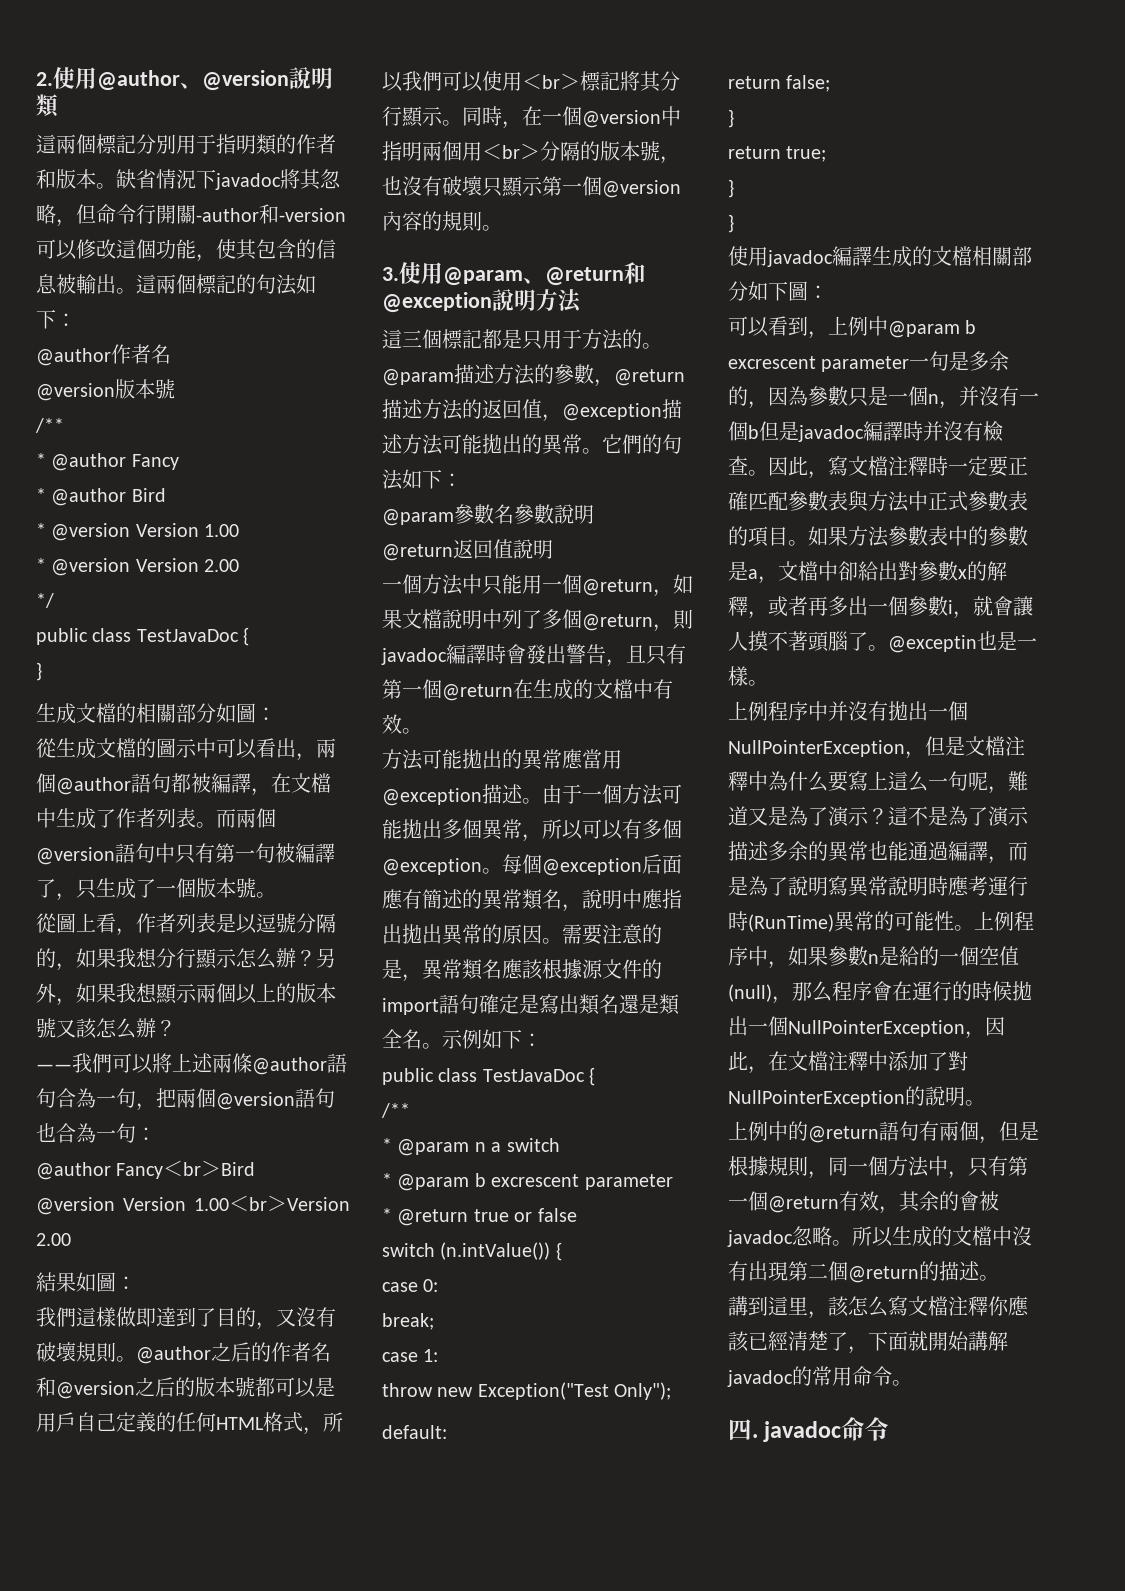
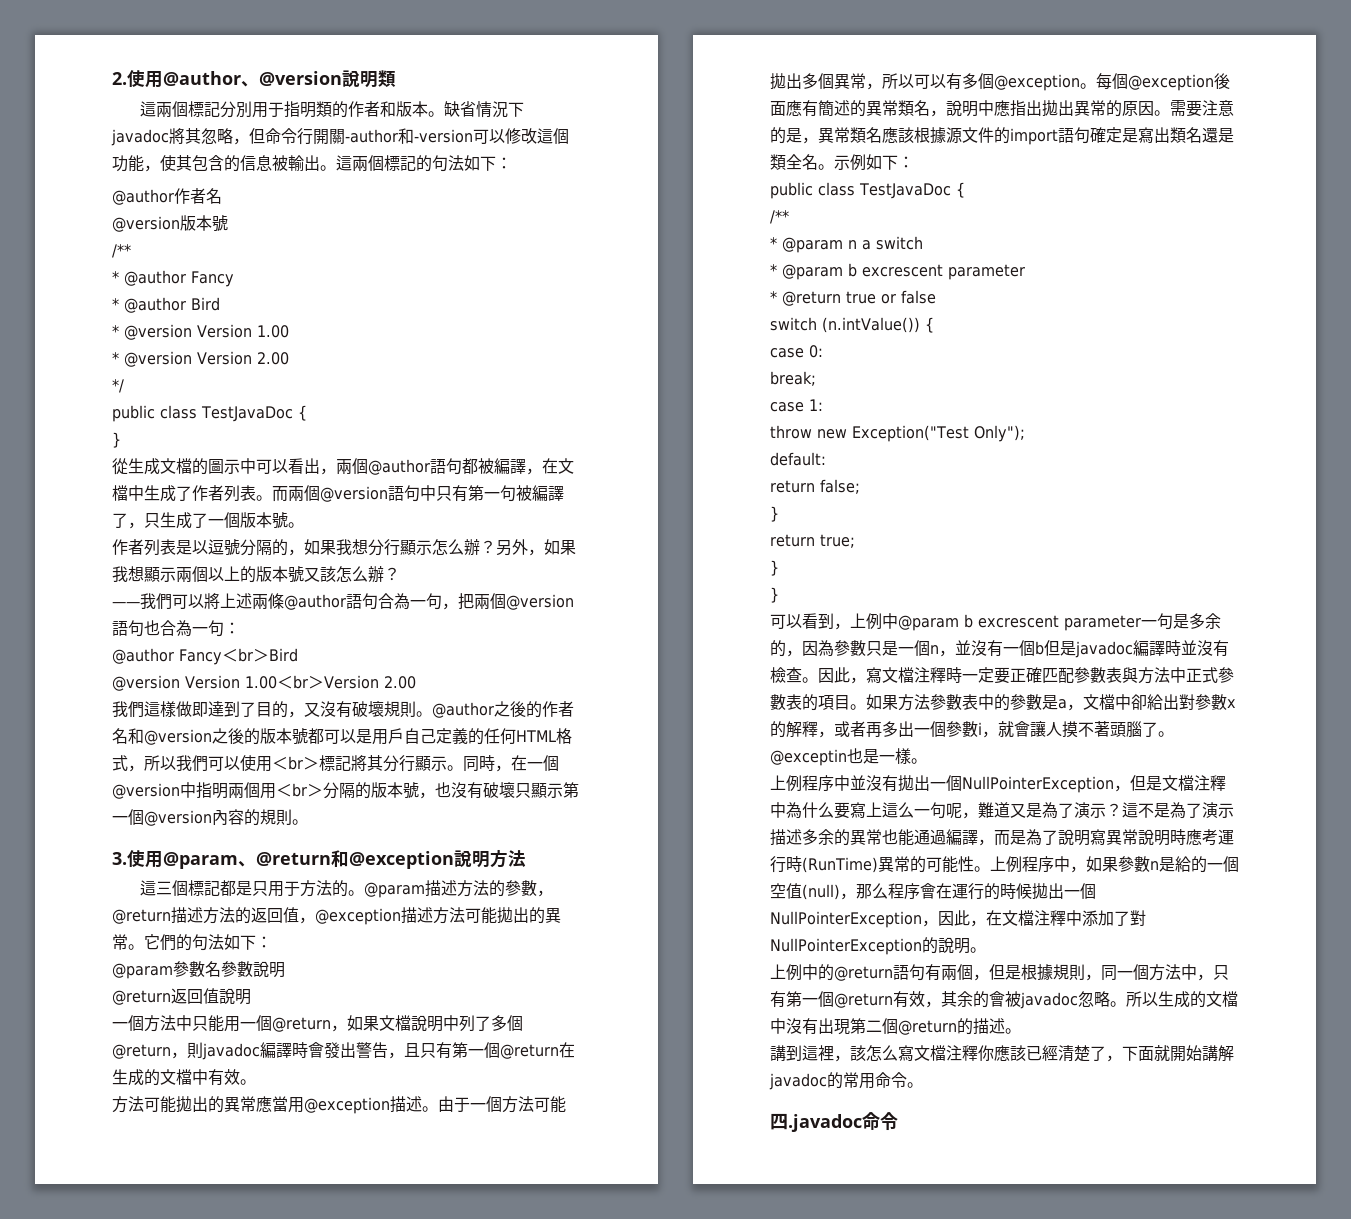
- 生成文檔的相關部分如圖：
- 從圖上看，作者列表是以逗號分隔的，如果我想分行顯示怎么辦？
+ 作者列表是以逗號分隔的，如果我想分行顯示怎么辦？
- 結果如圖：
- @author之后的作者名和@version之后的版本號都可以是用戶自己定義的任何HTML格式，所以我們可以使用＜br＞標記將其分行顯示。
+ @author之後的作者名和@version之後的版本號都可以是用戶自己定義的任何HTML格式，所以我們可以使用＜br＞標記將其分行顯示。
- 每個@exception后面應有簡述的異常類名，說明中應指出拋出異常的原因。
+ 每個@exception後面應有簡述的異常類名，說明中應指出拋出異常的原因。
- 使用javadoc編譯生成的文檔相關部分如下圖：
- 可以看到，上例中@param b excrescent parameter一句是多余的，因為參數只是一個n，并沒有一個b但是javadoc編譯時并沒有檢查。
+ 可以看到，上例中@param b excrescent parameter一句是多余的，因為參數只是一個n，並沒有一個b但是javadoc編譯時並沒有檢查。
- 上例程序中并沒有拋出一個NullPointerException，但是文檔注釋中為什么要寫上這么一句呢，難道又是為了演示？
+ 上例程序中並沒有拋出一個NullPointerException，但是文檔注釋中為什么要寫上這么一句呢，難道又是為了演示？
- 講到這里，該怎么寫文檔注釋你應該已經清楚了，下面就開始講解javadoc的常用命令。
+ 講到這裡，該怎么寫文檔注釋你應該已經清楚了，下面就開始講解javadoc的常用命令。
- 四. javadoc命令
+ 四.javadoc命令

